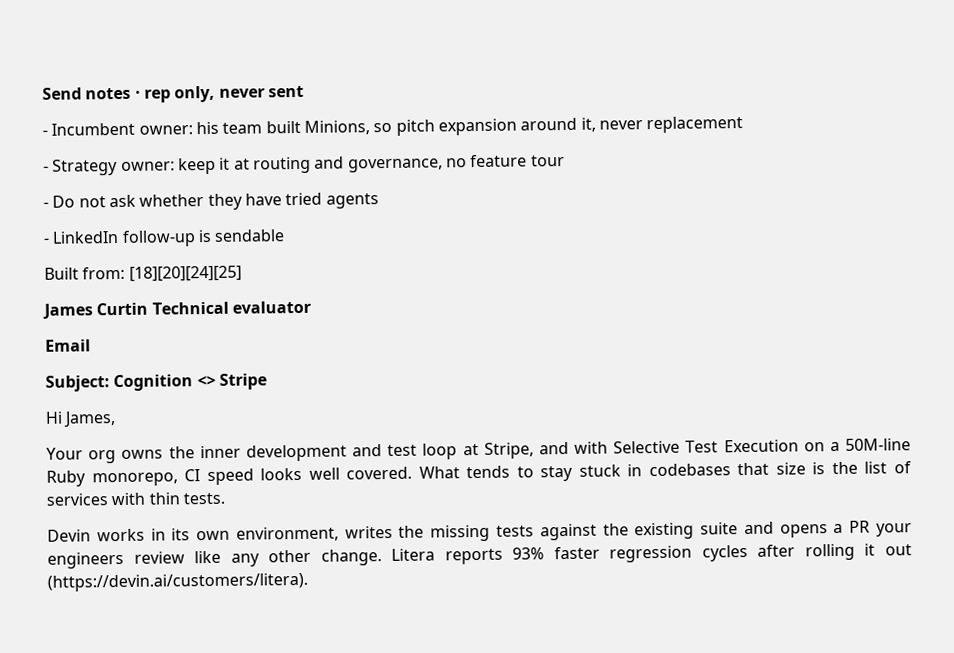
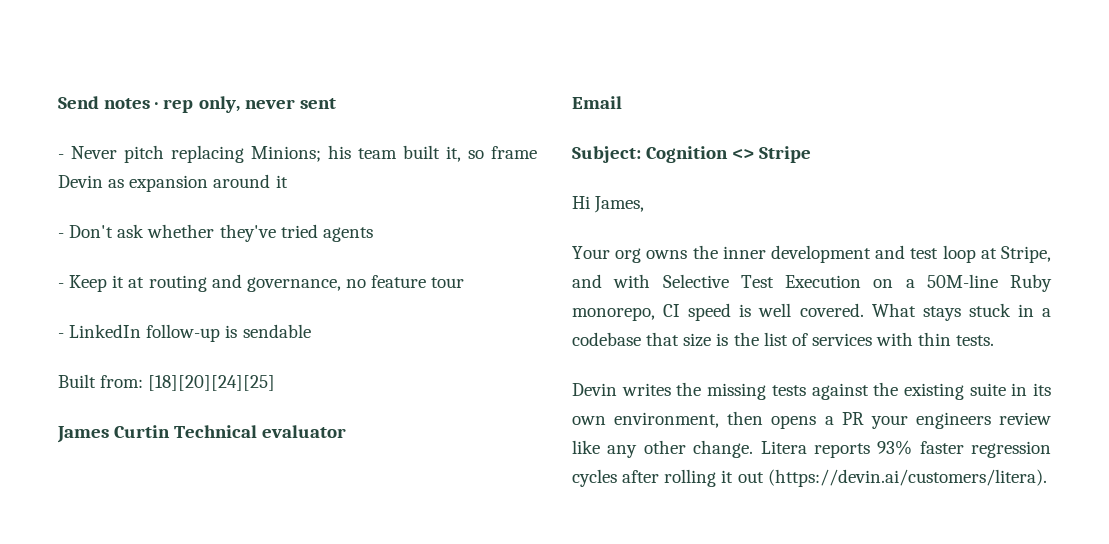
- - Incumbent owner: his team built Minions, so pitch expansion around it, never replacement
- - Strategy owner: keep it at routing and governance, no feature tour
+ - Never pitch replacing Minions; his team built it, so frame Devin as expansion around it
+ - Don't ask whether they've tried agents
+ - Keep it at routing and governance, no feature tour
- - Do not ask whether they have tried agents
- Your org owns the inner development and test loop at Stripe, and with Selective Test Execution on a 50M-line Ruby monorepo, CI speed looks well covered.
+ Your org owns the inner development and test loop at Stripe, and with Selective Test Execution on a 50M-line Ruby monorepo, CI speed is well covered.
- What tends to stay stuck in codebases that size is the list of services with thin tests.
+ What stays stuck in a codebase that size is the list of services with thin tests.
- Devin works in its own environment, writes the missing tests against the existing suite and opens a PR your engineers review like any other change.
+ Devin writes the missing tests against the existing suite in its own environment, then opens a PR your engineers review like any other change.

